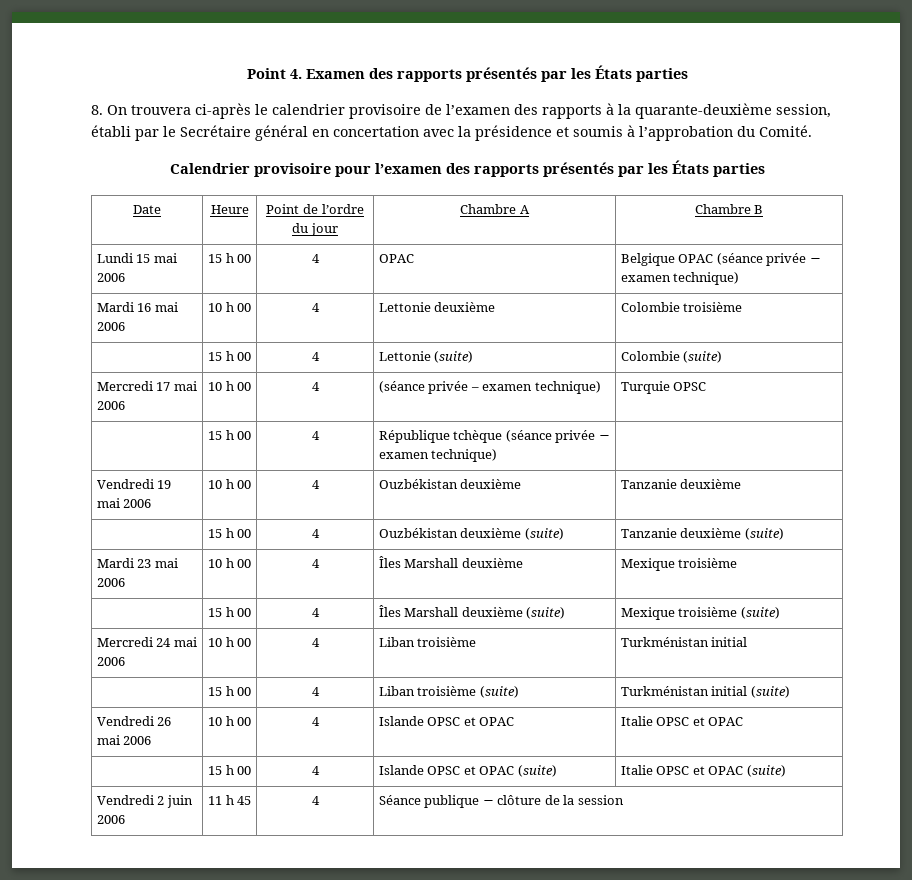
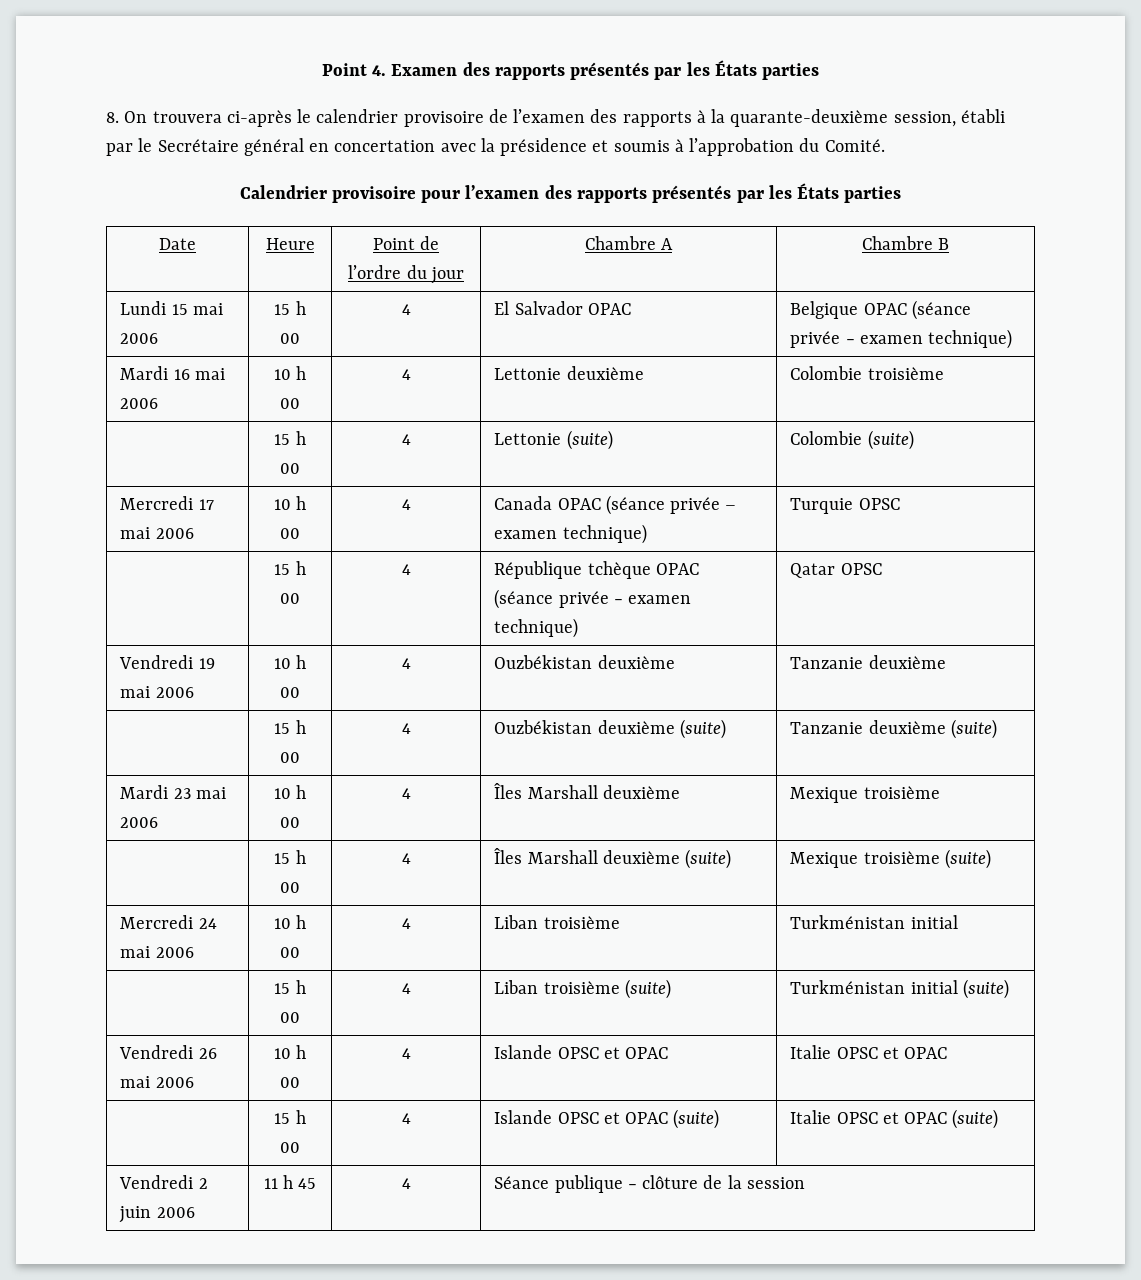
- Lundi 15 mai 2006 | 15 h 00 | 4 | OPAC | Belgique OPAC (séance privée − examen technique)
+ Lundi 15 mai 2006 | 15 h 00 | 4 | El Salvador OPAC | Belgique OPAC (séance privée − examen technique)
- Mercredi 17 mai 2006 | 10 h 00 | 4 | (séance privée – examen technique) | Turquie OPSC
+ Mercredi 17 mai 2006 | 10 h 00 | 4 | Canada OPAC (séance privée – examen technique) | Turquie OPSC
- | 15 h 00 | 4 | République tchèque (séance privée − examen technique) |
+ | 15 h 00 | 4 | République tchèque OPAC (séance privée − examen technique) | Qatar OPSC

